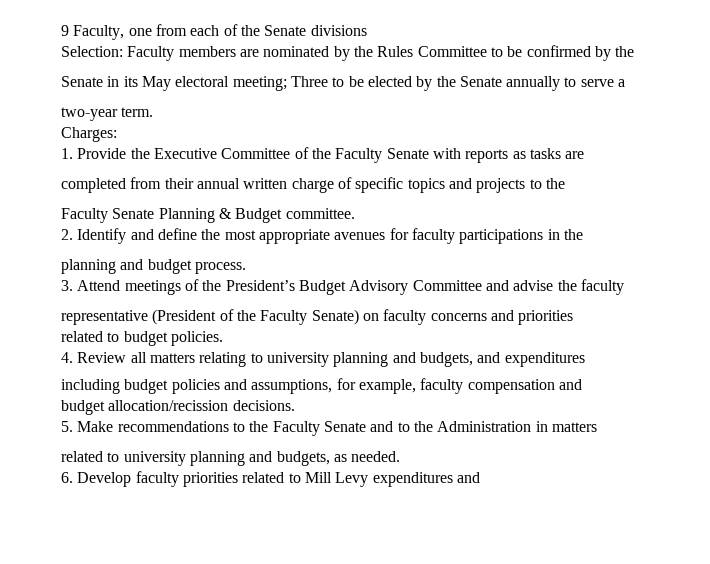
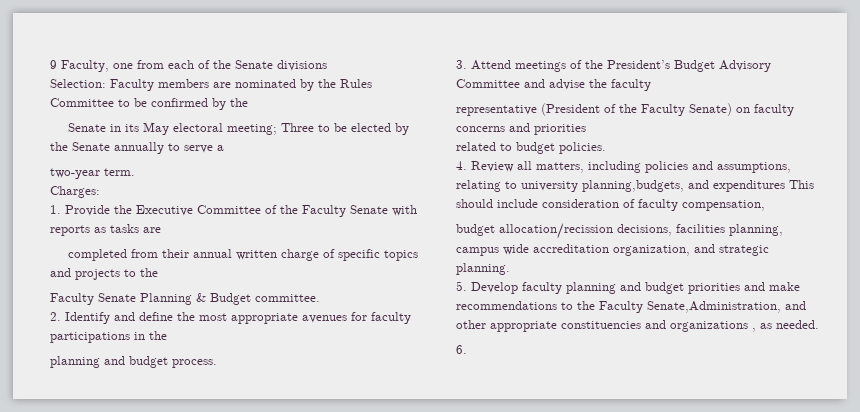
- 4. Review all matters relating to university planning and budgets, and expenditures
- including budget policies and assumptions, for example, faculty compensation and
- budget allocation/recission decisions.
- 5. Make recommendations to the Faculty Senate and to the Administration in matters
- related to university planning and budgets, as needed.
- 6. Develop faculty priorities related to Mill Levy expenditures and
+ 4. Review all matters, including policies and assumptions, relating to university planning,budgets, and expenditures This should include consideration of faculty compensation,
+ budget allocation/recission decisions, facilities planning, campus wide accreditation organization, and strategic planning.
+ 5. Develop faculty planning and budget priorities and make recommendations to the Faculty Senate,Administration, and other appropriate constituencies and organizations , as needed.
+ 6.

